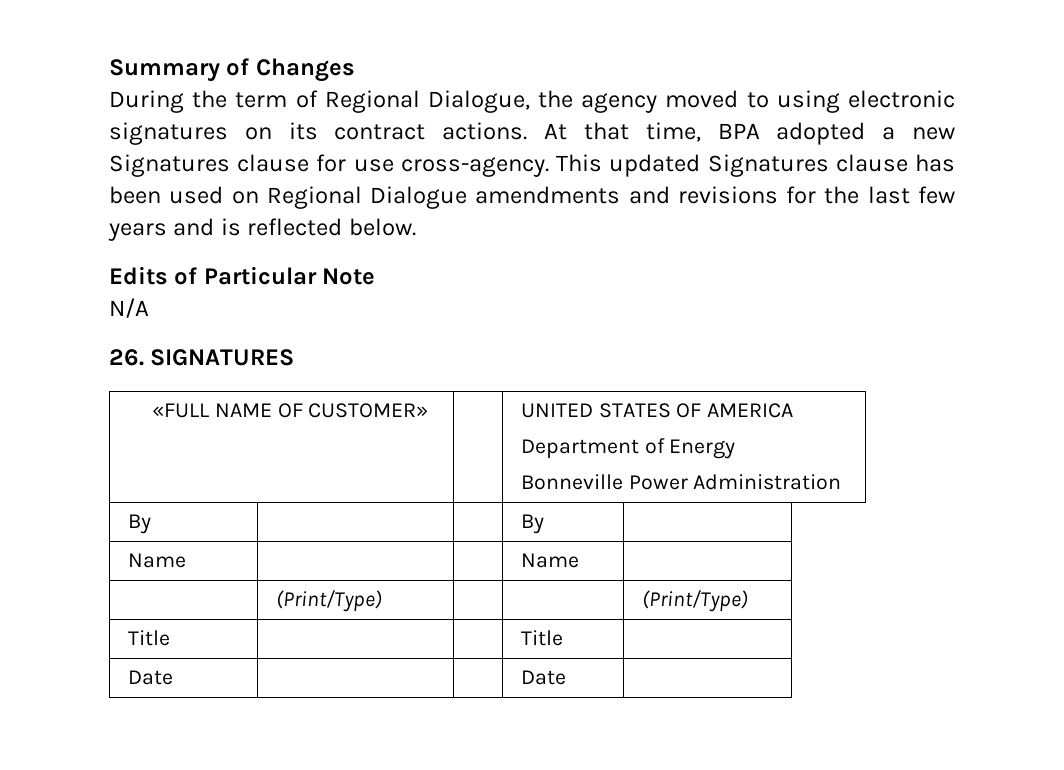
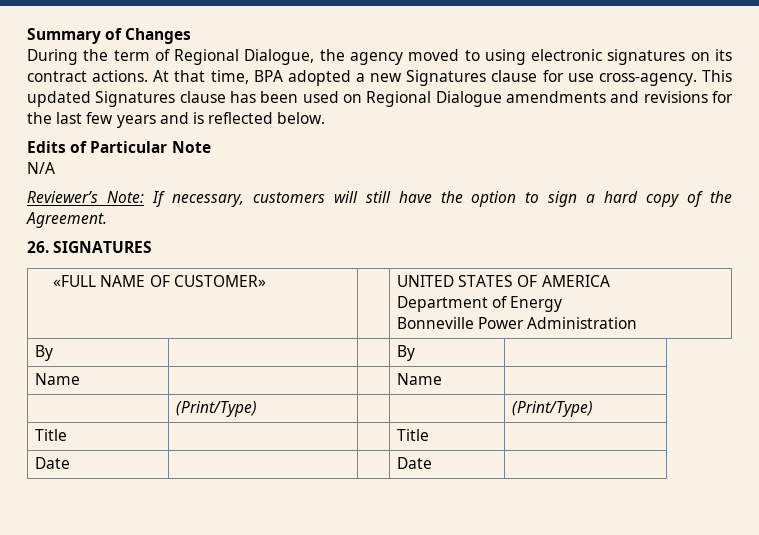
+ Reviewer’s Note: If necessary, customers will still have the option to sign a hard copy of the Agreement.

